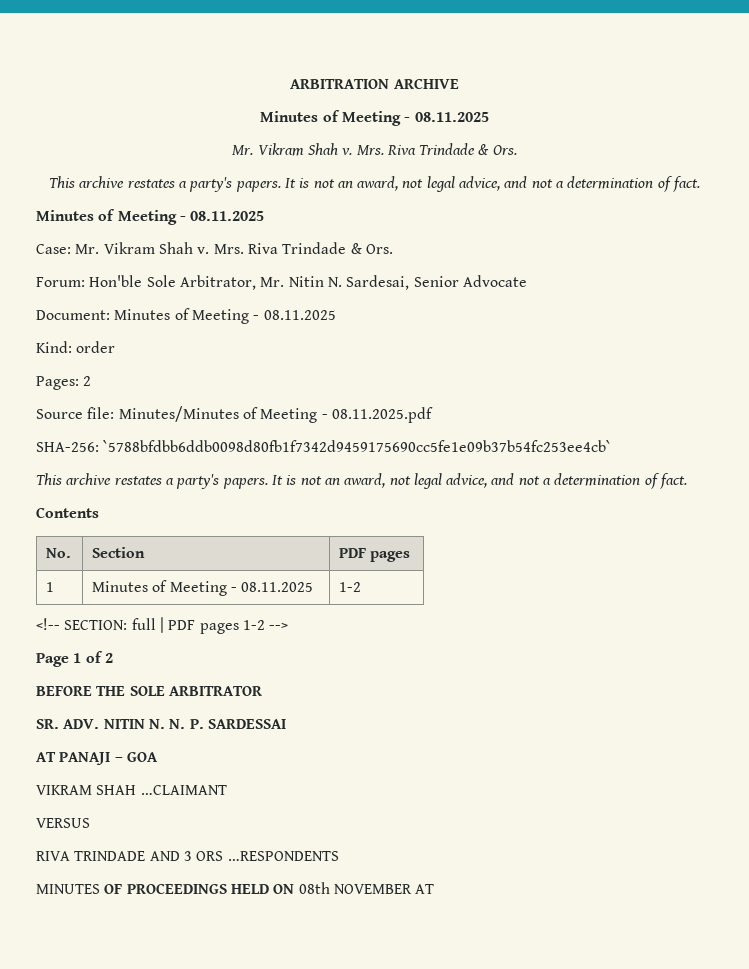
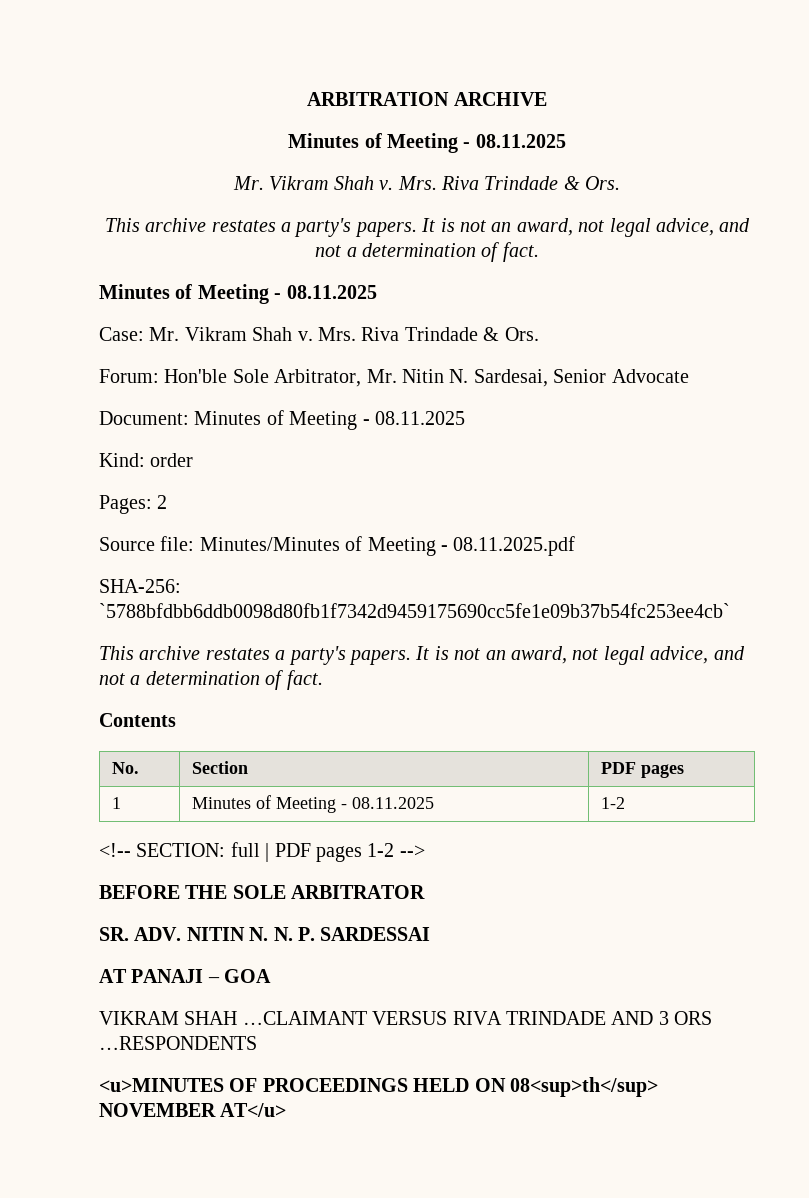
- Page 1 of 2
- VIKRAM SHAH …CLAIMANT
- VERSUS
- RIVA TRINDADE AND 3 ORS …RESPONDENTS
+ VIKRAM SHAH …CLAIMANT VERSUS RIVA TRINDADE AND 3 ORS …RESPONDENTS
- MINUTES OF PROCEEDINGS HELD ON 08th NOVEMBER AT
+ <u>MINUTES OF PROCEEDINGS HELD ON 08<sup>th</sup> NOVEMBER AT</u>

